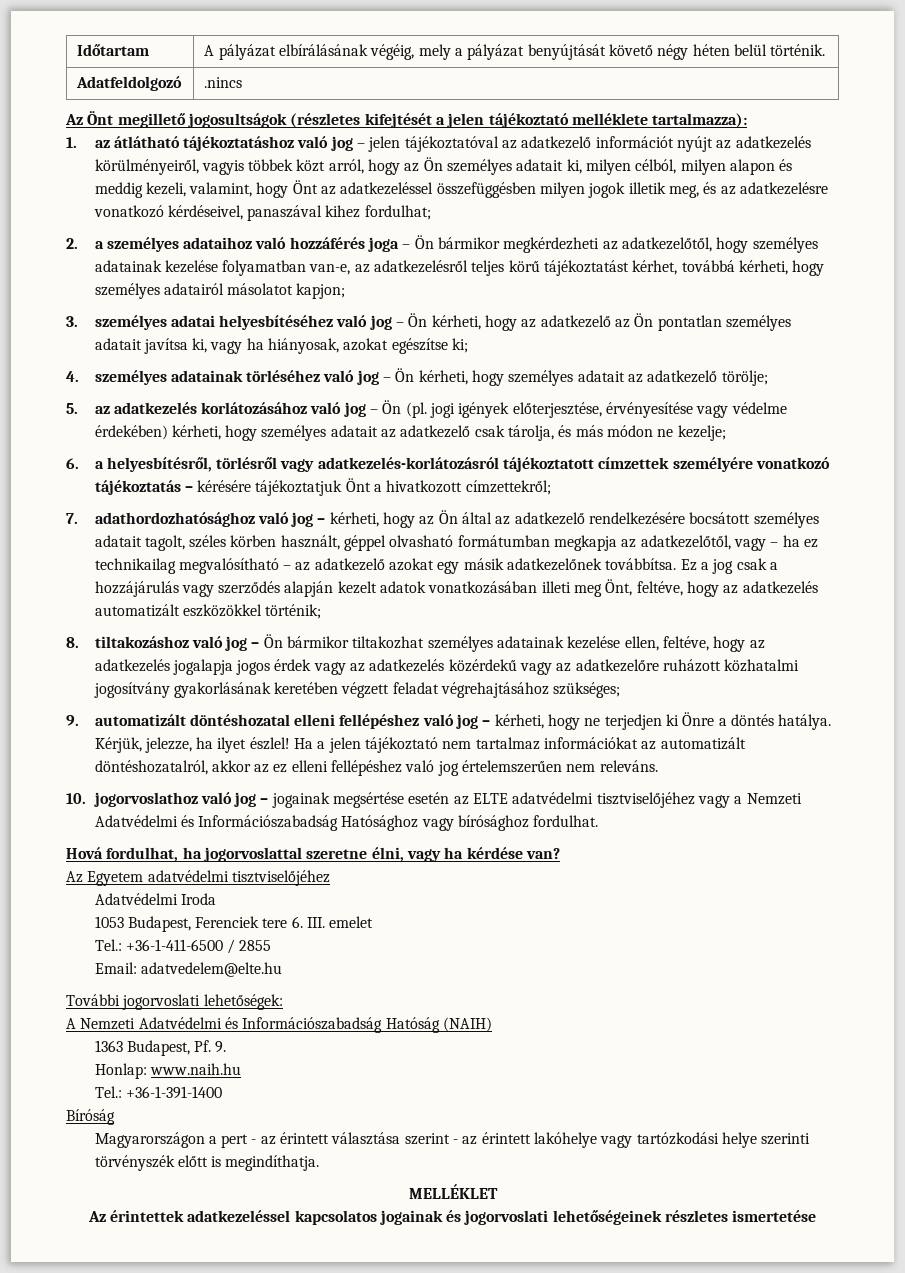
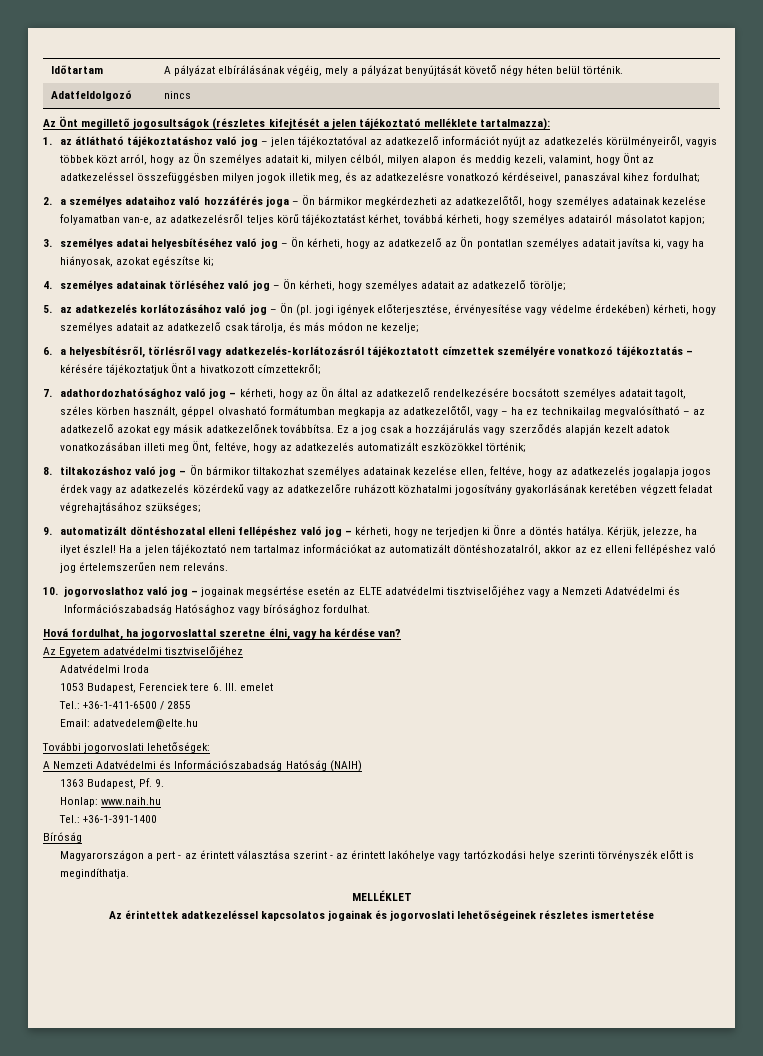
- Adatfeldolgozó | .nincs
+ Adatfeldolgozó | nincs

